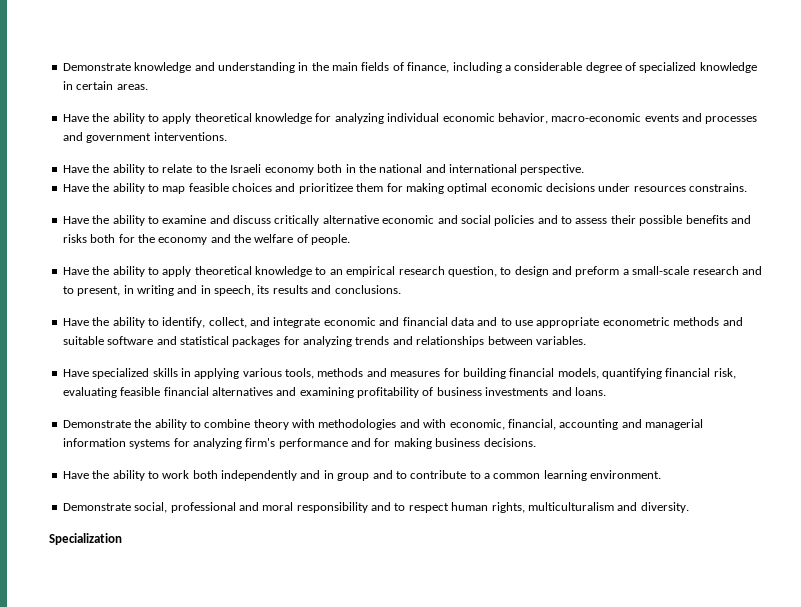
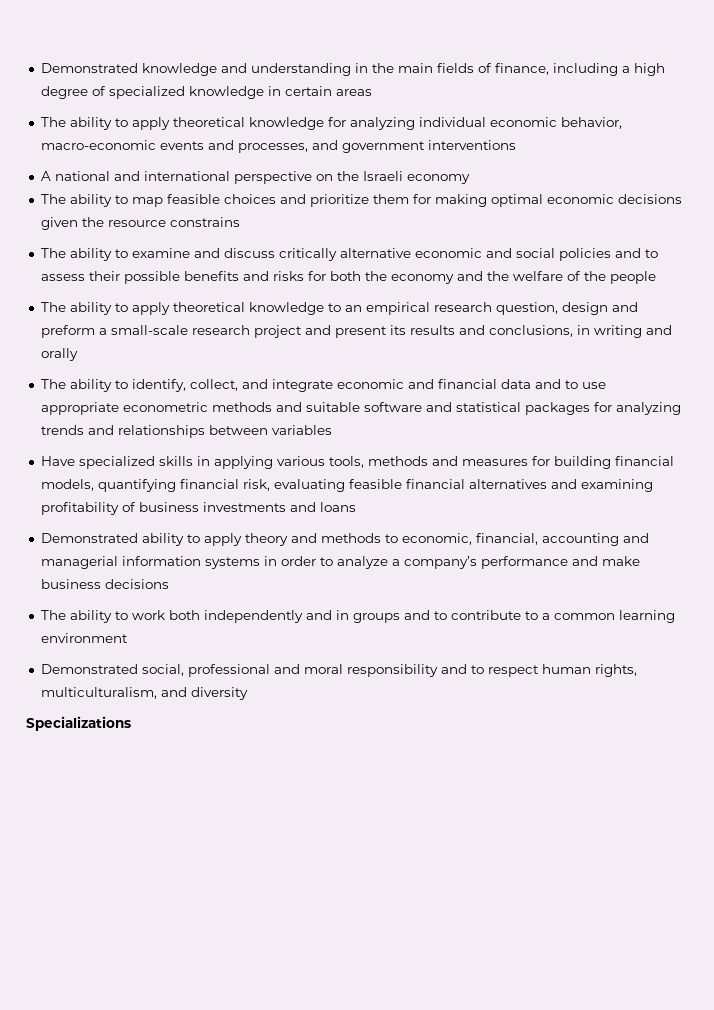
- Demonstrate knowledge and understanding in the main fields of finance, including a considerable degree of specialized knowledge in certain areas.
- Have the ability to apply theoretical knowledge for analyzing individual economic behavior, macro-economic events and processes and government interventions.
- Have the ability to relate to the Israeli economy both in the national and international perspective.
- Have the ability to map feasible choices and prioritizee them for making optimal economic decisions under resources constrains.
- Have the ability to examine and discuss critically alternative economic and social policies and to assess their possible benefits and risks both for the economy and the welfare of people.
- Have the ability to apply theoretical knowledge to an empirical research question, to design and preform a small-scale research and to present, in writing and in speech, its results and conclusions.
- Have the ability to identify, collect, and integrate economic and financial data and to use appropriate econometric methods and suitable software and statistical packages for analyzing trends and relationships between variables.
+ Demonstrated knowledge and understanding in the main fields of finance, including a high degree of specialized knowledge in certain areas
+ The ability to apply theoretical knowledge for analyzing individual economic behavior, macro-economic events and processes, and government interventions
+ A national and international perspective on the Israeli economy
+ The ability to map feasible choices and prioritize them for making optimal economic decisions given the resource constrains
+ The ability to examine and discuss critically alternative economic and social policies and to assess their possible benefits and risks for both the economy and the welfare of the people
+ The ability to apply theoretical knowledge to an empirical research question, design and preform a small-scale research project and present its results and conclusions, in writing and orally
+ The ability to identify, collect, and integrate economic and financial data and to use appropriate econometric methods and suitable software and statistical packages for analyzing trends and relationships between variables
- Have specialized skills in applying various tools, methods and measures for building financial models, quantifying financial risk, evaluating feasible financial alternatives and examining profitability of business investments and loans.
- Demonstrate the ability to combine theory with methodologies and with economic, financial, accounting and managerial information systems for analyzing firm's performance and for making business decisions.
- Have the ability to work both independently and in group and to contribute to a common learning environment.
- Demonstrate social, professional and moral responsibility and to respect human rights, multiculturalism and diversity.
- Specialization
+ Have specialized skills in applying various tools, methods and measures for building financial models, quantifying financial risk, evaluating feasible financial alternatives and examining profitability of business investments and loans
+ Demonstrated ability to apply theory and methods to economic, financial, accounting and managerial information systems in order to analyze a company’s performance and make business decisions
+ The ability to work both independently and in groups and to contribute to a common learning environment
+ Demonstrated social, professional and moral responsibility and to respect human rights, multiculturalism, and diversity
+ Specializations

